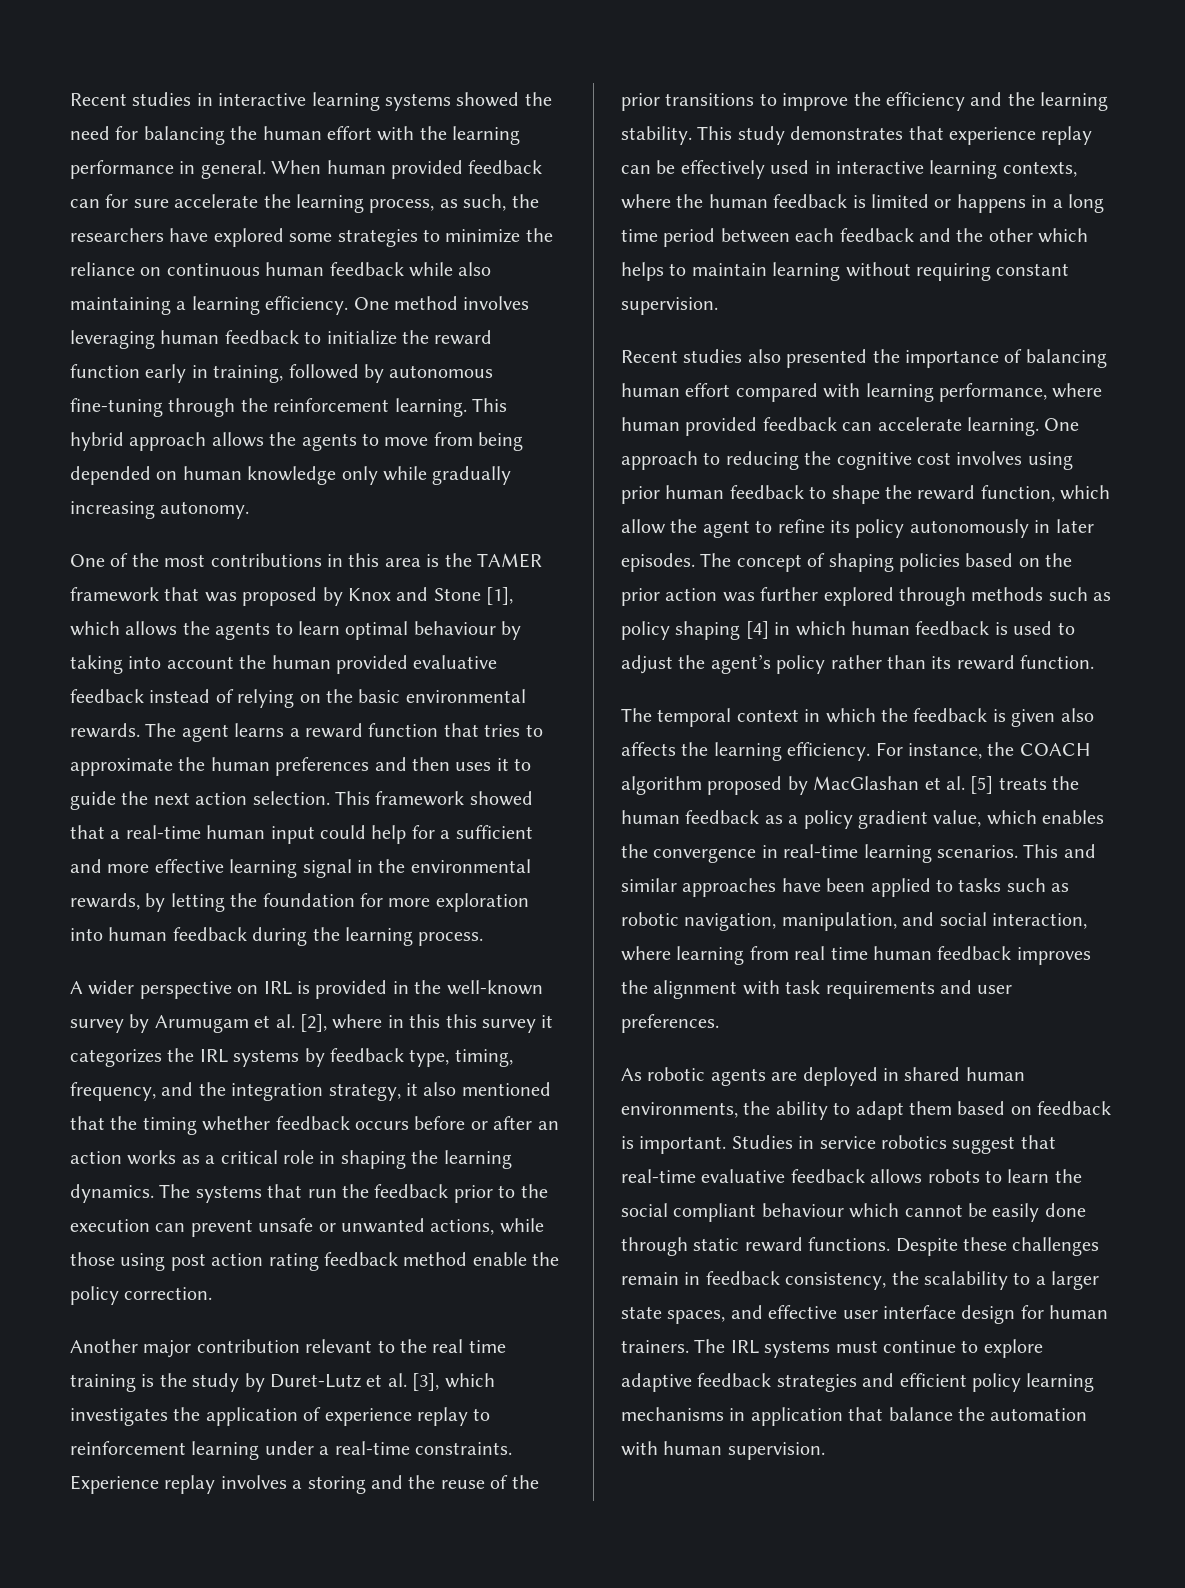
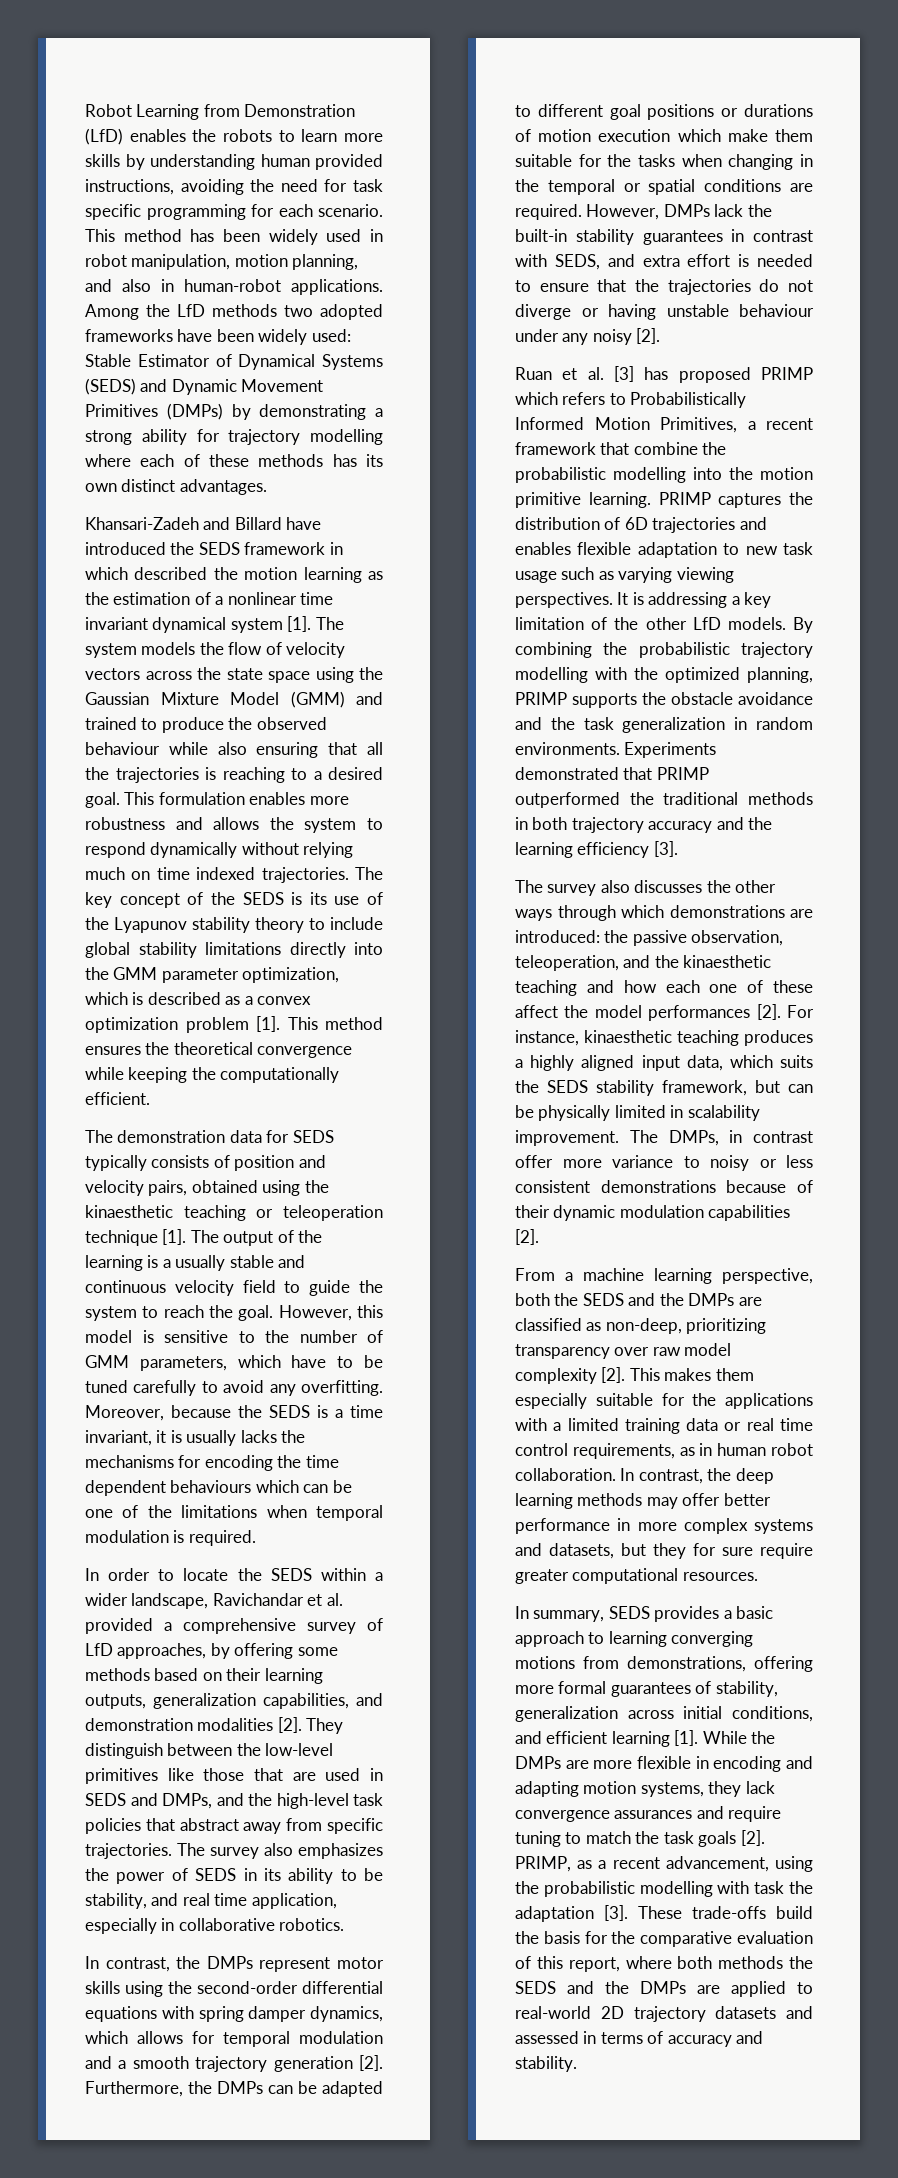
- Recent studies in interactive learning systems showed the need for balancing the human effort with the learning performance in general. When human provided feedback can for sure accelerate the learning process, as such, the researchers have explored some strategies to minimize the reliance on continuous human feedback while also maintaining a learning efficiency. One method involves leveraging human feedback to initialize the reward function early in training, followed by autonomous fine-tuning through the reinforcement learning. This hybrid approach allows the agents to move from being depended on human knowledge only while gradually increasing autonomy.
- One of the most contributions in this area is the TAMER framework that was proposed by Knox and Stone [1], which allows the agents to learn optimal behaviour by taking into account the human provided evaluative feedback instead of relying on the basic environmental rewards. The agent learns a reward function that tries to approximate the human preferences and then uses it to guide the next action selection. This framework showed that a real-time human input could help for a sufficient and more effective learning signal in the environmental rewards, by letting the foundation for more exploration into human feedback during the learning process.
- A wider perspective on IRL is provided in the well-known survey by Arumugam et al. [2], where in this this survey it categorizes the IRL systems by feedback type, timing, frequency, and the integration strategy, it also mentioned that the timing whether feedback occurs before or after an action works as a critical role in shaping the learning dynamics. The systems that run the feedback prior to the execution can prevent unsafe or unwanted actions, while those using post action rating feedback method enable the policy correction.
- Another major contribution relevant to the real time training is the study by Duret-Lutz et al. [3], which investigates the application of experience replay to reinforcement learning under a real-time constraints. Experience replay involves a storing and the reuse of the prior transitions to improve the efficiency and the learning stability. This study demonstrates that experience replay can be effectively used in interactive learning contexts, where the human feedback is limited or happens in a long time period between each feedback and the other which helps to maintain learning without requiring constant supervision.
- Recent studies also presented the importance of balancing human effort compared with learning performance, where human provided feedback can accelerate learning. One approach to reducing the cognitive cost involves using prior human feedback to shape the reward function, which allow the agent to refine its policy autonomously in later episodes. The concept of shaping policies based on the prior action was further explored through methods such as policy shaping [4] in which human feedback is used to adjust the agent’s policy rather than its reward function.
- The temporal context in which the feedback is given also affects the learning efficiency. For instance, the COACH algorithm proposed by MacGlashan et al. [5] treats the human feedback as a policy gradient value, which enables the convergence in real-time learning scenarios. This and similar approaches have been applied to tasks such as robotic navigation, manipulation, and social interaction, where learning from real time human feedback improves the alignment with task requirements and user preferences.
- As robotic agents are deployed in shared human environments, the ability to adapt them based on feedback is important. Studies in service robotics suggest that real-time evaluative feedback allows robots to learn the social compliant behaviour which cannot be easily done through static reward functions. Despite these challenges remain in feedback consistency, the scalability to a larger state spaces, and effective user interface design for human trainers. The IRL systems must continue to explore adaptive feedback strategies and efficient policy learning mechanisms in application that balance the automation with human supervision.
+ Robot Learning from Demonstration (LfD) enables the robots to learn more skills by understanding human provided instructions, avoiding the need for task specific programming for each scenario. This method has been widely used in robot manipulation, motion planning, and also in human-robot applications. Among the LfD methods two adopted frameworks have been widely used: Stable Estimator of Dynamical Systems (SEDS) and Dynamic Movement Primitives (DMPs) by demonstrating a strong ability for trajectory modelling where each of these methods has its own distinct advantages.
+ Khansari-Zadeh and Billard have introduced the SEDS framework in which described the motion learning as the estimation of a nonlinear time invariant dynamical system [1]. The system models the flow of velocity vectors across the state space using the Gaussian Mixture Model (GMM) and trained to produce the observed behaviour while also ensuring that all the trajectories is reaching to a desired goal. This formulation enables more robustness and allows the system to respond dynamically without relying much on time indexed trajectories. The key concept of the SEDS is its use of the Lyapunov stability theory to include global stability limitations directly into the GMM parameter optimization, which is described as a convex optimization problem [1]. This method ensures the theoretical convergence while keeping the computationally efficient.
+ The demonstration data for SEDS typically consists of position and velocity pairs, obtained using the kinaesthetic teaching or teleoperation technique [1]. The output of the learning is a usually stable and continuous velocity field to guide the system to reach the goal. However, this model is sensitive to the number of GMM parameters, which have to be tuned carefully to avoid any overfitting. Moreover, because the SEDS is a time invariant, it is usually lacks the mechanisms for encoding the time dependent behaviours which can be one of the limitations when temporal modulation is required.
+ In order to locate the SEDS within a wider landscape, Ravichandar et al. provided a comprehensive survey of LfD approaches, by offering some methods based on their learning outputs, generalization capabilities, and demonstration modalities [2]. They distinguish between the low-level primitives like those that are used in SEDS and DMPs, and the high-level task policies that abstract away from specific trajectories. The survey also emphasizes the power of SEDS in its ability to be stability, and real time application, especially in collaborative robotics.
+ In contrast, the DMPs represent motor skills using the second-order differential equations with spring damper dynamics, which allows for temporal modulation and a smooth trajectory generation [2]. Furthermore, the DMPs can be adapted to different goal positions or durations of motion execution which make them suitable for the tasks when changing in the temporal or spatial conditions are required. However, DMPs lack the built-in stability guarantees in contrast with SEDS, and extra effort is needed to ensure that the trajectories do not diverge or having unstable behaviour under any noisy [2].
+ Ruan et al. [3] has proposed PRIMP which refers to Probabilistically Informed Motion Primitives, a recent framework that combine the probabilistic modelling into the motion primitive learning. PRIMP captures the distribution of 6D trajectories and enables flexible adaptation to new task usage such as varying viewing perspectives. It is addressing a key limitation of the other LfD models. By combining the probabilistic trajectory modelling with the optimized planning, PRIMP supports the obstacle avoidance and the task generalization in random environments. Experiments demonstrated that PRIMP outperformed the traditional methods in both trajectory accuracy and the learning efficiency [3].
+ The survey also discusses the other ways through which demonstrations are introduced: the passive observation, teleoperation, and the kinaesthetic teaching and how each one of these affect the model performances [2]. For instance, kinaesthetic teaching produces a highly aligned input data, which suits the SEDS stability framework, but can be physically limited in scalability improvement. The DMPs, in contrast offer more variance to noisy or less consistent demonstrations because of their dynamic modulation capabilities [2].
+ From a machine learning perspective, both the SEDS and the DMPs are classified as non-deep, prioritizing transparency over raw model complexity [2]. This makes them especially suitable for the applications with a limited training data or real time control requirements, as in human robot collaboration. In contrast, the deep learning methods may offer better performance in more complex systems and datasets, but they for sure require greater computational resources.
+ In summary, SEDS provides a basic approach to learning converging motions from demonstrations, offering more formal guarantees of stability, generalization across initial conditions, and efficient learning [1]. While the DMPs are more flexible in encoding and adapting motion systems, they lack convergence assurances and require tuning to match the task goals [2]. PRIMP, as a recent advancement, using the probabilistic modelling with task the adaptation [3]. These trade-offs build the basis for the comparative evaluation of this report, where both methods the SEDS and the DMPs are applied to real-world 2D trajectory datasets and assessed in terms of accuracy and stability.

